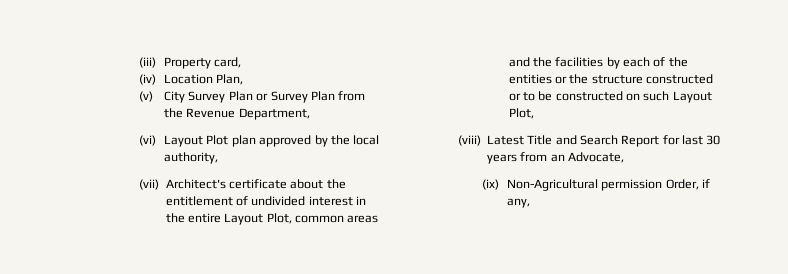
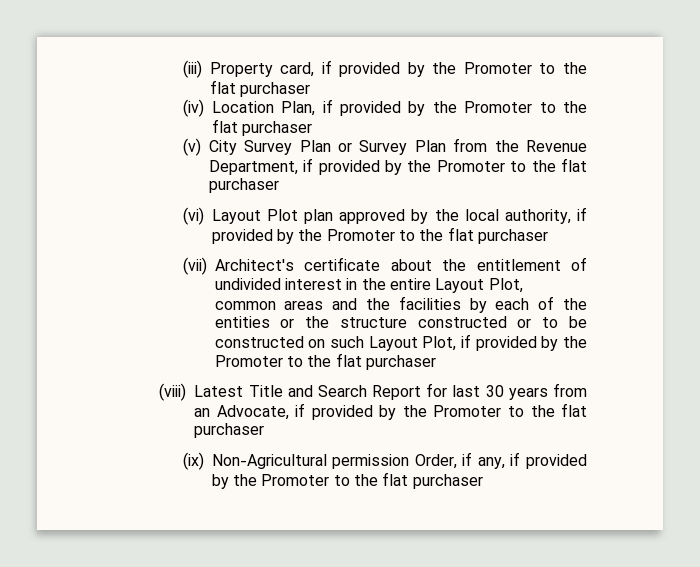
- (iii) Property card,
- (iv) Location Plan,
+ (iii) Property card, if provided by the Promoter to the flat purchaser
+ (iv) Location Plan, if provided by the Promoter to the flat purchaser
- (v) City Survey Plan or Survey Plan from the Revenue Department,
+ (v) City Survey Plan or Survey Plan from the Revenue Department, if provided by the Promoter to the flat purchaser
- (vi) Layout Plot plan approved by the local authority,
+ (vi) Layout Plot plan approved by the local authority, if provided by the Promoter to the flat purchaser
- (vii) Architect's certificate about the entitlement of undivided interest in the entire Layout Plot, common areas and the facilities by each of the entities or the structure constructed or to be constructed on such Layout Plot,
+ (vii) Architect's certificate about the entitlement of undivided interest in the entire Layout Plot, common areas and the facilities by each of the entities or the structure constructed or to be constructed on such Layout Plot, if provided by the Promoter to the flat purchaser
- (viii) Latest Title and Search Report for last 30 years from an Advocate,
+ (viii) Latest Title and Search Report for last 30 years from an Advocate, if provided by the Promoter to the flat purchaser
- (ix) Non-Agricultural permission Order, if any,
+ (ix) Non-Agricultural permission Order, if any, if provided by the Promoter to the flat purchaser

